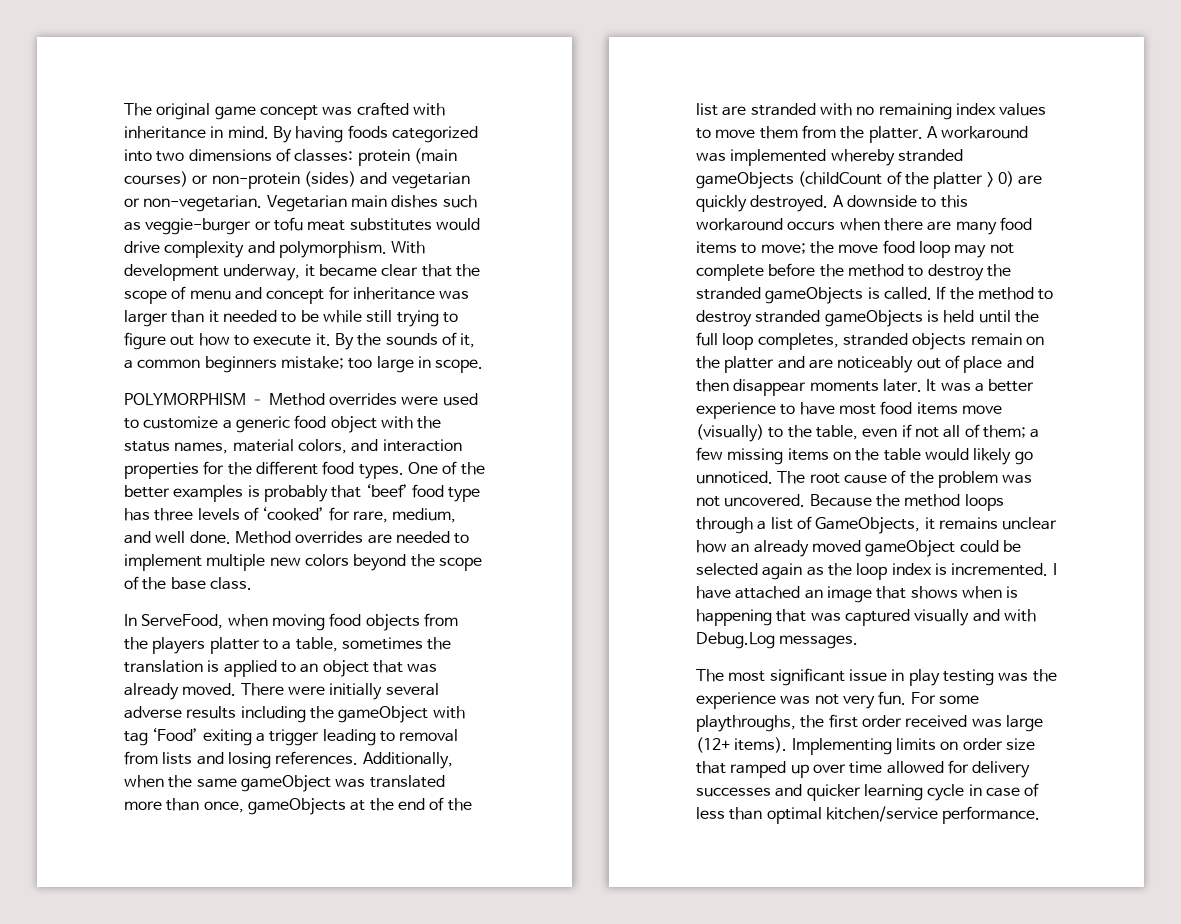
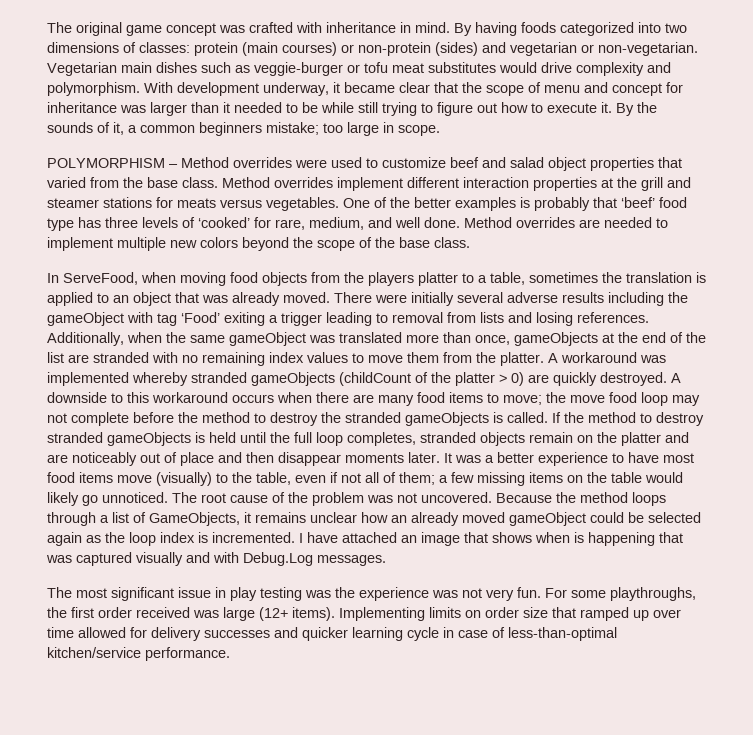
- POLYMORPHISM – Method overrides were used to customize a generic food object with the status names, material colors, and interaction properties for the different food types.
+ POLYMORPHISM – Method overrides were used to customize beef and salad object properties that varied from the base class. Method overrides implement different interaction properties at the grill and steamer stations for meats versus vegetables.
- Implementing limits on order size that ramped up over time allowed for delivery successes and quicker learning cycle in case of less than optimal kitchen/service performance.
+ Implementing limits on order size that ramped up over time allowed for delivery successes and quicker learning cycle in case of less-than-optimal kitchen/service performance.

